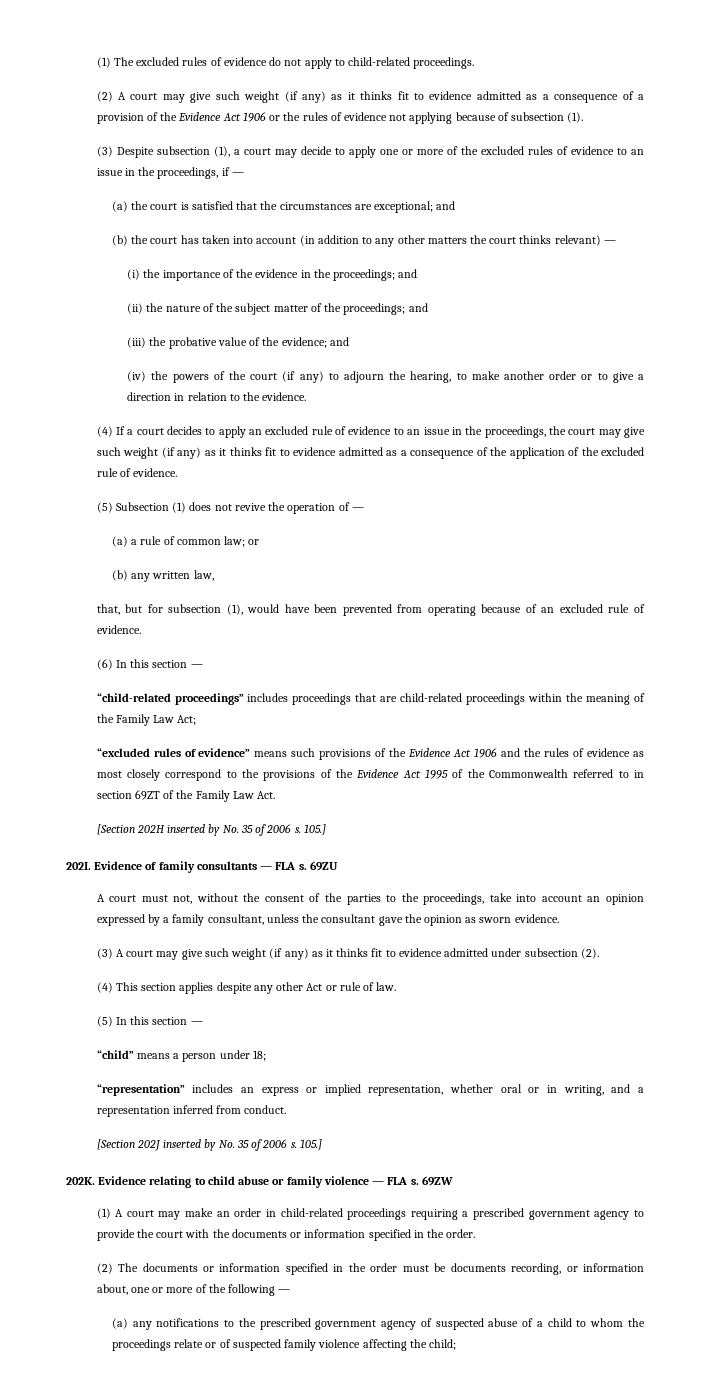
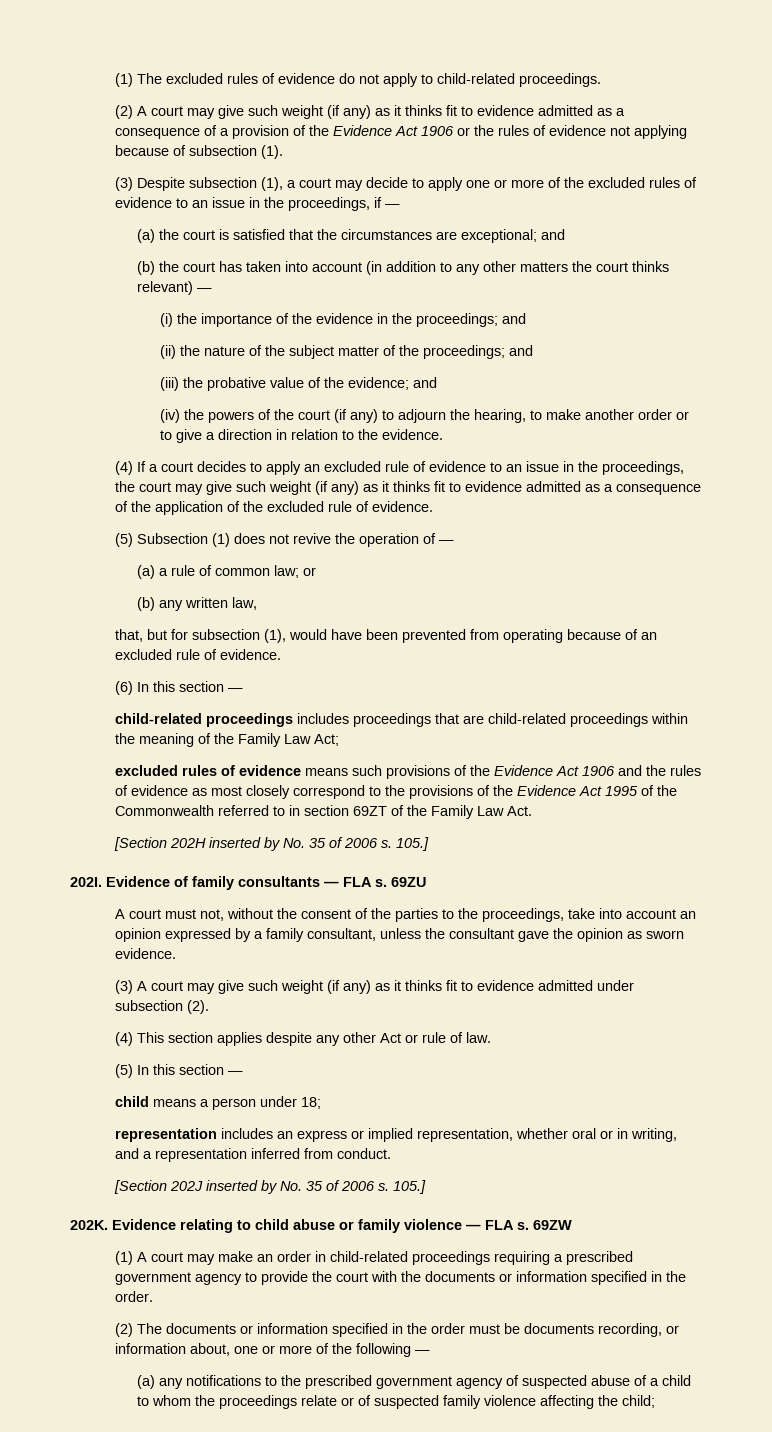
- “child-related proceedings” includes proceedings that are child-related proceedings within the meaning of the Family Law Act;
+ child-related proceedings includes proceedings that are child-related proceedings within the meaning of the Family Law Act;
- “excluded rules of evidence” means such provisions of the Evidence Act 1906 and the rules of evidence as most closely correspond to the provisions of the Evidence Act 1995 of the Commonwealth referred to in section 69ZT of the Family Law Act.
+ excluded rules of evidence means such provisions of the Evidence Act 1906 and the rules of evidence as most closely correspond to the provisions of the Evidence Act 1995 of the Commonwealth referred to in section 69ZT of the Family Law Act.
- “child” means a person under 18;
+ child means a person under 18;
- “representation” includes an express or implied representation, whether oral or in writing, and a representation inferred from conduct.
+ representation includes an express or implied representation, whether oral or in writing, and a representation inferred from conduct.

